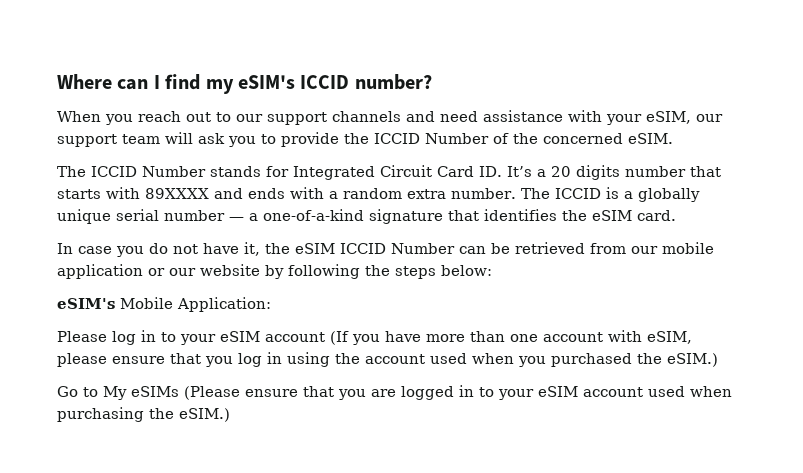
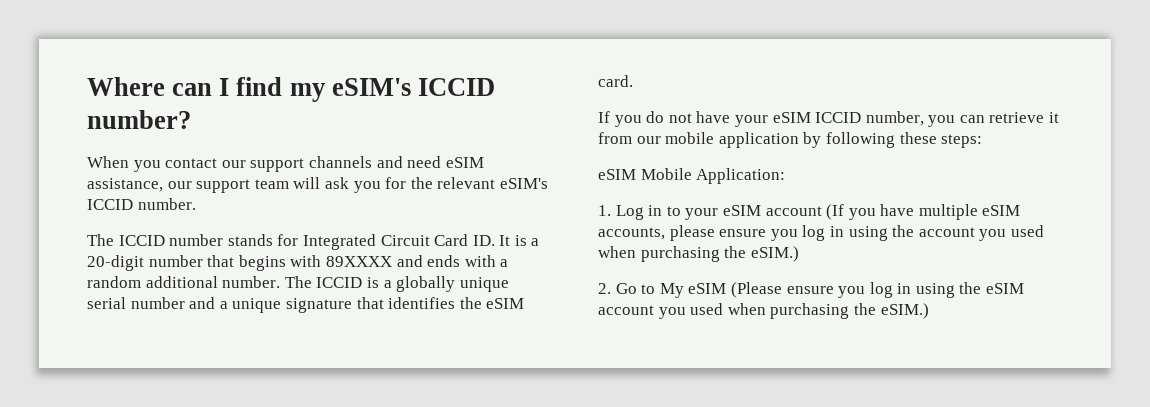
- When you reach out to our support channels and need assistance with your eSIM, our support team will ask you to provide the ICCID Number of the concerned eSIM.
- The ICCID Number stands for Integrated Circuit Card ID. It’s a 20 digits number that starts with 89XXXX and ends with a random extra number.
+ When you contact our support channels and need eSIM assistance, our support team will ask you for the relevant eSIM's ICCID number.
+ The ICCID number stands for Integrated Circuit Card ID. It is a 20-digit number that begins with 89XXXX and ends with a random additional number.
- The ICCID is a globally unique serial number — a one-of-a-kind signature that identifies the eSIM card.
+ The ICCID is a globally unique serial number and a unique signature that identifies the eSIM card.
- In case you do not have it, the eSIM ICCID Number can be retrieved from our mobile application or our website by following the steps below:
- eSIM's Mobile Application:
+ If you do not have your eSIM ICCID number, you can retrieve it from our mobile application by following these steps:
+ eSIM Mobile Application:
- Please log in to your eSIM account (If you have more than one account with eSIM, please ensure that you log in using the account used when you purchased the eSIM.)
- Go to My eSIMs (Please ensure that you are logged in to your eSIM account used when purchasing the eSIM.)
+ 1. Log in to your eSIM account (If you have multiple eSIM accounts, please ensure you log in using the account you used when purchasing the eSIM.)
+ 2. Go to My eSIM (Please ensure you log in using the eSIM account you used when purchasing the eSIM.)

